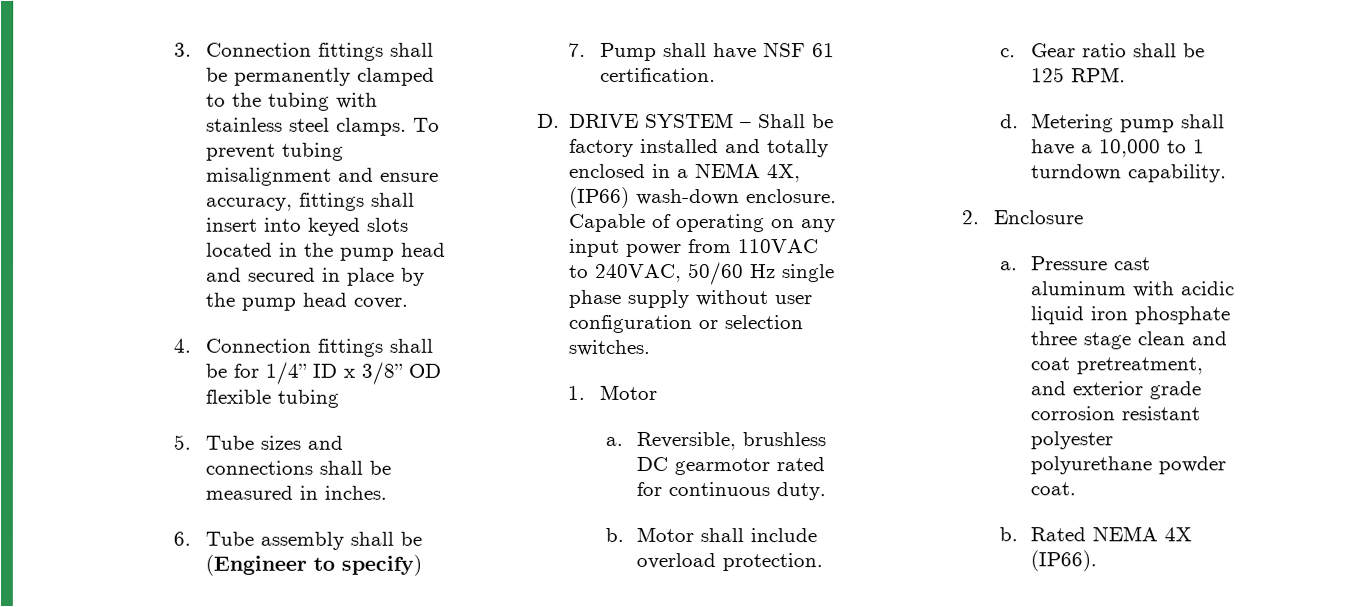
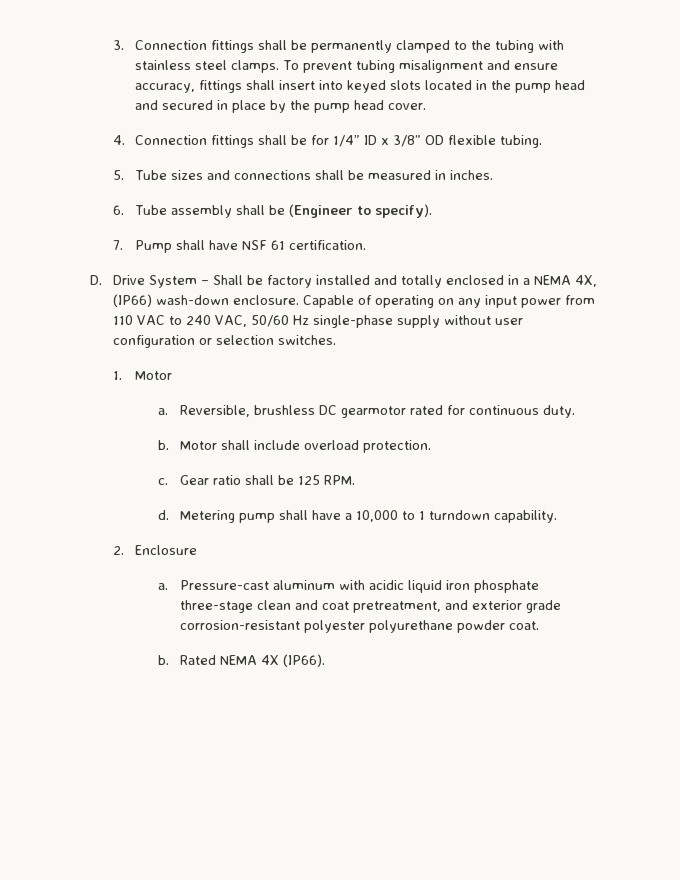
- 4. Connection fittings shall be for 1/4” ID x 3/8” OD flexible tubing
+ 4. Connection fittings shall be for 1/4” ID x 3/8” OD flexible tubing.
- 6. Tube assembly shall be (Engineer to specify)
+ 6. Tube assembly shall be (Engineer to specify).
- D. DRIVE SYSTEM – Shall be factory installed and totally enclosed in a NEMA 4X, (IP66) wash-down enclosure.
+ D. Drive System – Shall be factory installed and totally enclosed in a NEMA 4X, (IP66) wash-down enclosure.
- Capable of operating on any input power from 110VAC to 240VAC, 50/60 Hz single phase supply without user configuration or selection switches.
+ Capable of operating on any input power from 110 VAC to 240 VAC, 50/60 Hz single-phase supply without user configuration or selection switches.
- Pressure cast aluminum with acidic liquid iron phosphate three stage clean and coat pretreatment, and exterior grade corrosion resistant polyester polyurethane powder coat.
+ Pressure-cast aluminum with acidic liquid iron phosphate three-stage clean and coat pretreatment, and exterior grade corrosion-resistant polyester polyurethane powder coat.

